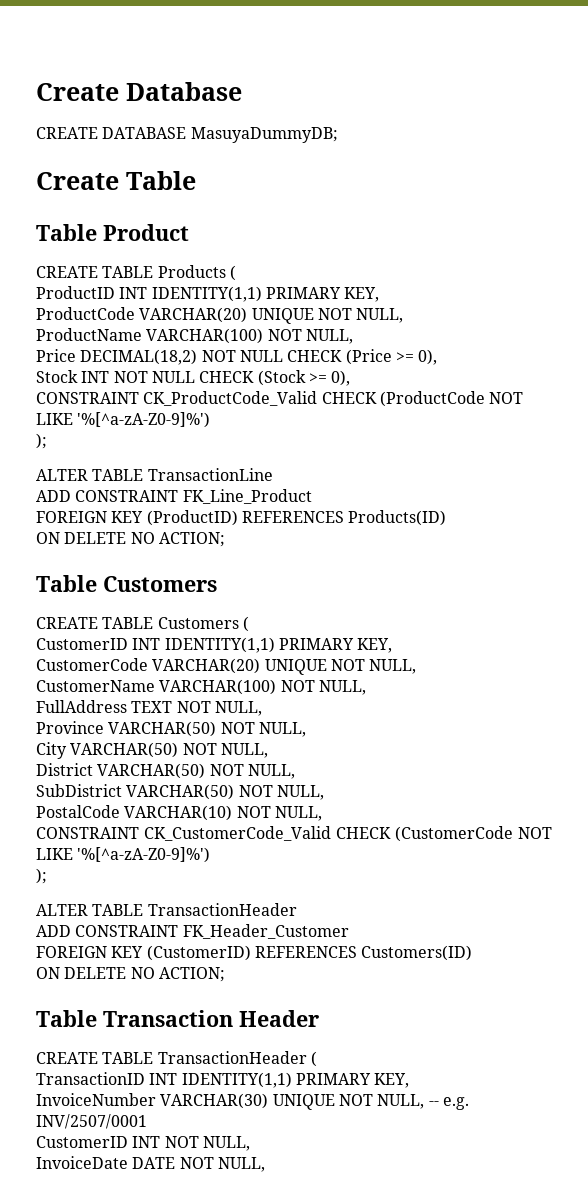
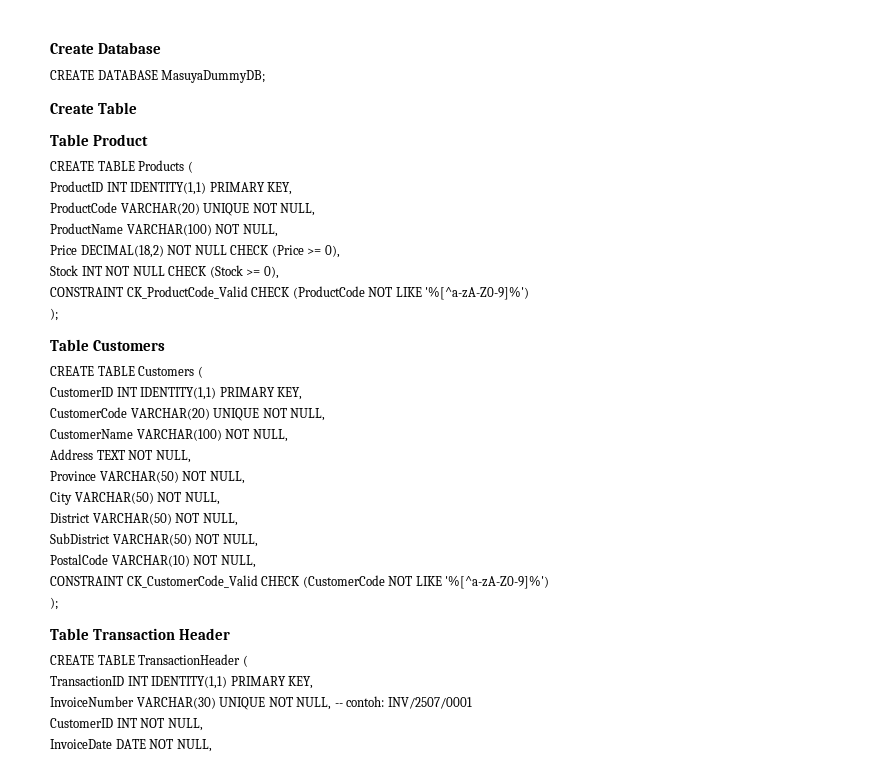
- ALTER TABLE TransactionLine
- ADD CONSTRAINT FK_Line_Product
- FOREIGN KEY (ProductID) REFERENCES Products(ID)
- ON DELETE NO ACTION;
- FullAddress TEXT NOT NULL,
+ Address TEXT NOT NULL,
- ALTER TABLE TransactionHeader
- ADD CONSTRAINT FK_Header_Customer
- FOREIGN KEY (CustomerID) REFERENCES Customers(ID)
- ON DELETE NO ACTION;
- InvoiceNumber VARCHAR(30) UNIQUE NOT NULL, -- e.g. INV/2507/0001
+ InvoiceNumber VARCHAR(30) UNIQUE NOT NULL, -- contoh: INV/2507/0001

